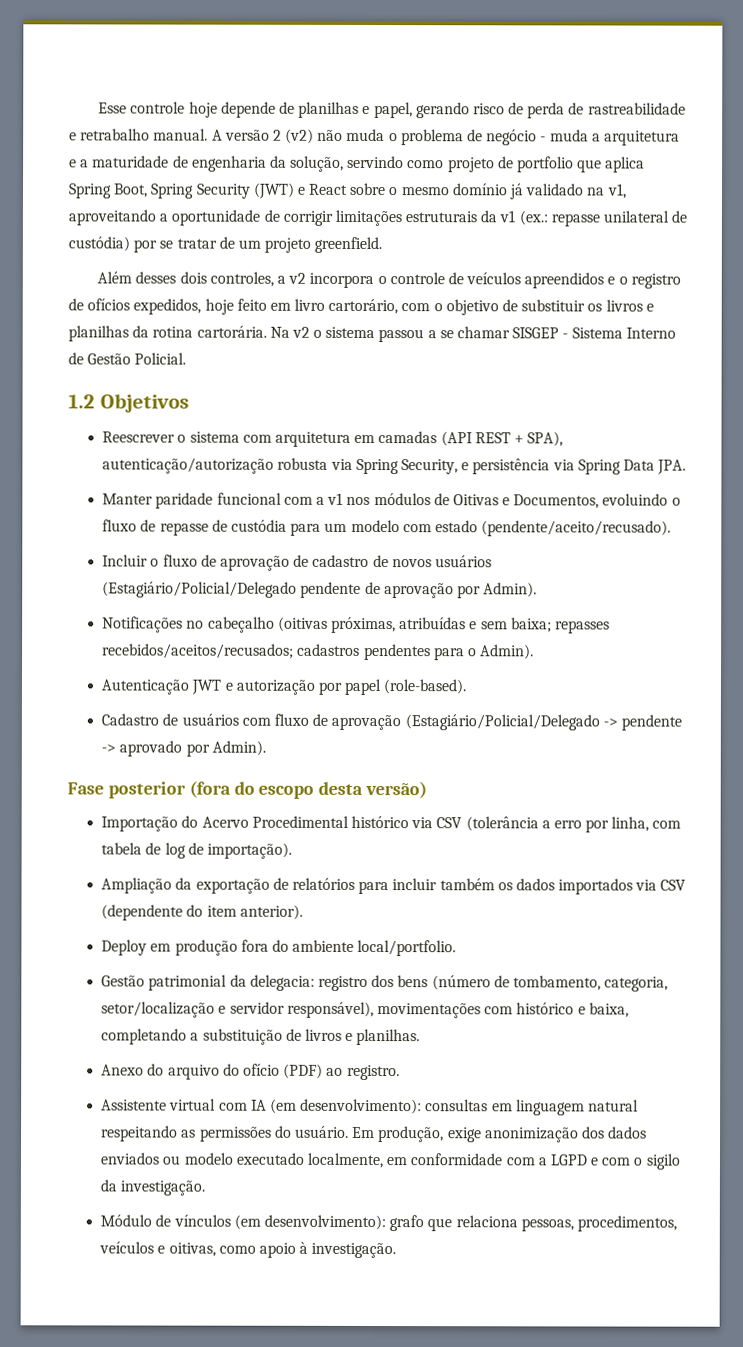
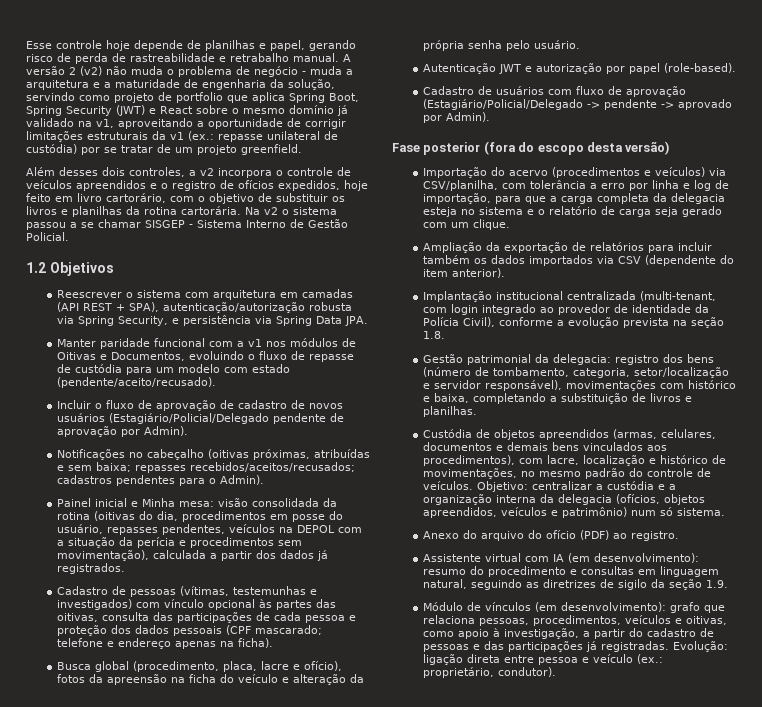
+ Painel inicial e Minha mesa: visão consolidada da rotina (oitivas do dia, procedimentos em posse do usuário, repasses pendentes, veículos na DEPOL com a situação da perícia e procedimentos sem movimentação), calculada a partir dos dados já registrados.
+ Cadastro de pessoas (vítimas, testemunhas e investigados) com vínculo opcional às partes das oitivas, consulta das participações de cada pessoa e proteção dos dados pessoais (CPF mascarado; telefone e endereço apenas na ficha).
+ Busca global (procedimento, placa, lacre e ofício), fotos da apreensão na ficha do veículo e alteração da própria senha pelo usuário.
- Importação do Acervo Procedimental histórico via CSV (tolerância a erro por linha, com tabela de log de importação).
+ Importação do acervo (procedimentos e veículos) via CSV/planilha, com tolerância a erro por linha e log de importação, para que a carga completa da delegacia esteja no sistema e o relatório de carga seja gerado com um clique.
- Deploy em produção fora do ambiente local/portfolio.
+ Implantação institucional centralizada (multi-tenant, com login integrado ao provedor de identidade da Polícia Civil), conforme a evolução prevista na seção 1.8.
+ Custódia de objetos apreendidos (armas, celulares, documentos e demais bens vinculados aos procedimentos), com lacre, localização e histórico de movimentações, no mesmo padrão do controle de veículos. Objetivo: centralizar a custódia e a organização interna da delegacia (ofícios, objetos apreendidos, veículos e patrimônio) num só sistema.
- Assistente virtual com IA (em desenvolvimento): consultas em linguagem natural respeitando as permissões do usuário. Em produção, exige anonimização dos dados enviados ou modelo executado localmente, em conformidade com a LGPD e com o sigilo da investigação.
+ Assistente virtual com IA (em desenvolvimento): resumo do procedimento e consultas em linguagem natural, seguindo as diretrizes de sigilo da seção 1.9.
- Módulo de vínculos (em desenvolvimento): grafo que relaciona pessoas, procedimentos, veículos e oitivas, como apoio à investigação.
+ Módulo de vínculos (em desenvolvimento): grafo que relaciona pessoas, procedimentos, veículos e oitivas, como apoio à investigação, a partir do cadastro de pessoas e das participações já registradas. Evolução: ligação direta entre pessoa e veículo (ex.: proprietário, condutor).

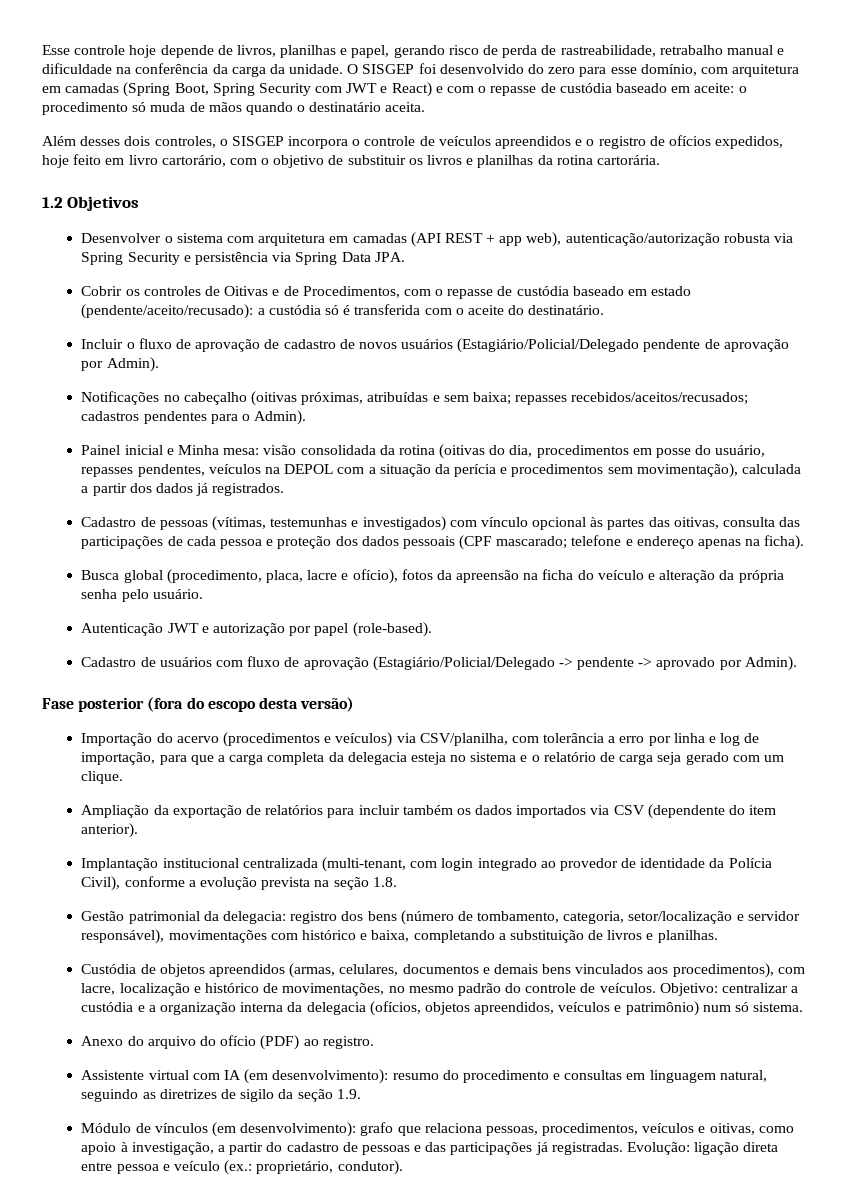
- Esse controle hoje depende de planilhas e papel, gerando risco de perda de rastreabilidade e retrabalho manual. A versão 2 (v2) não muda o problema de negócio - muda a arquitetura e a maturidade de engenharia da solução, servindo como projeto de portfolio que aplica Spring Boot, Spring Security (JWT) e React sobre o mesmo domínio já validado na v1, aproveitando a oportunidade de corrigir limitações estruturais da v1 (ex.: repasse unilateral de custódia) por se tratar de um projeto greenfield.
+ Esse controle hoje depende de livros, planilhas e papel, gerando risco de perda de rastreabilidade, retrabalho manual e dificuldade na conferência da carga da unidade. O SISGEP foi desenvolvido do zero para esse domínio, com arquitetura em camadas (Spring Boot, Spring Security com JWT e React) e com o repasse de custódia baseado em aceite: o procedimento só muda de mãos quando o destinatário aceita.
- Além desses dois controles, a v2 incorpora o controle de veículos apreendidos e o registro de ofícios expedidos, hoje feito em livro cartorário, com o objetivo de substituir os livros e planilhas da rotina cartorária. Na v2 o sistema passou a se chamar SISGEP - Sistema Interno de Gestão Policial.
+ Além desses dois controles, o SISGEP incorpora o controle de veículos apreendidos e o registro de ofícios expedidos, hoje feito em livro cartorário, com o objetivo de substituir os livros e planilhas da rotina cartorária.
- Reescrever o sistema com arquitetura em camadas (API REST + SPA), autenticação/autorização robusta via Spring Security, e persistência via Spring Data JPA.
+ Desenvolver o sistema com arquitetura em camadas (API REST + app web), autenticação/autorização robusta via Spring Security e persistência via Spring Data JPA.
- Manter paridade funcional com a v1 nos módulos de Oitivas e Documentos, evoluindo o fluxo de repasse de custódia para um modelo com estado (pendente/aceito/recusado).
+ Cobrir os controles de Oitivas e de Procedimentos, com o repasse de custódia baseado em estado (pendente/aceito/recusado): a custódia só é transferida com o aceite do destinatário.

